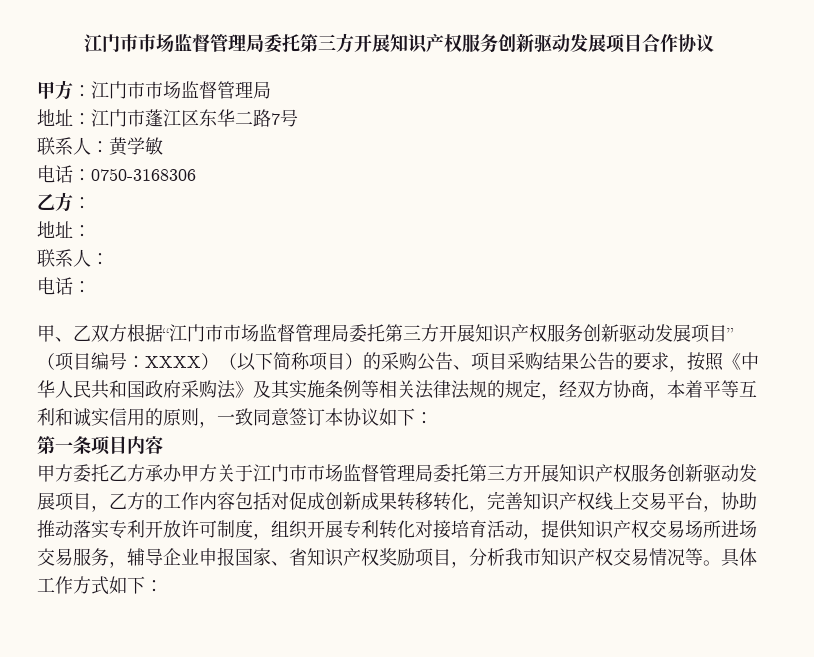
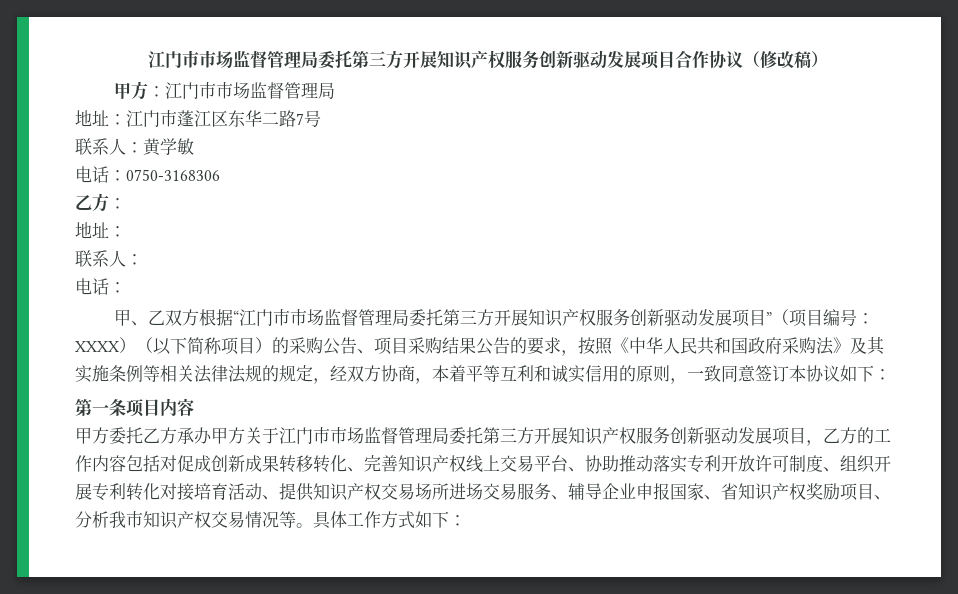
- 江门市市场监督管理局委托第三方开展知识产权服务创新驱动发展项目合作协议
+ 江门市市场监督管理局委托第三方开展知识产权服务创新驱动发展项目合作协议（修改稿）
- 甲方委托乙方承办甲方关于江门市市场监督管理局委托第三方开展知识产权服务创新驱动发展项目，乙方的工作内容包括对促成创新成果转移转化，完善知识产权线上交易平台，协助推动落实专利开放许可制度，组织开展专利转化对接培育活动，提供知识产权交易场所进场交易服务，辅导企业申报国家、省知识产权奖励项目，分析我市知识产权交易情况等。
+ 甲方委托乙方承办甲方关于江门市市场监督管理局委托第三方开展知识产权服务创新驱动发展项目，乙方的工作内容包括对促成创新成果转移转化、完善知识产权线上交易平台、协助推动落实专利开放许可制度、组织开展专利转化对接培育活动、提供知识产权交易场所进场交易服务、辅导企业申报国家、省知识产权奖励项目、分析我市知识产权交易情况等。

